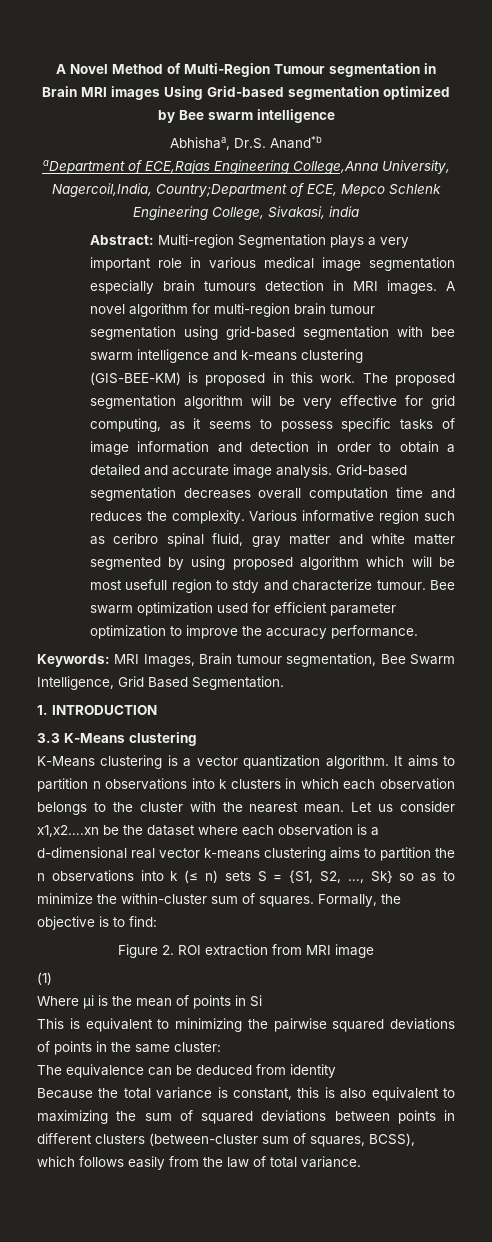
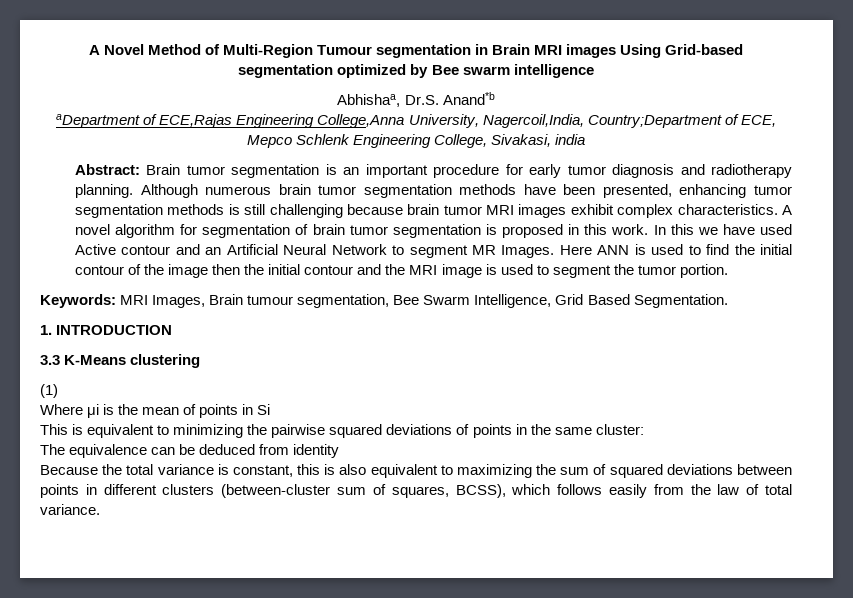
- Abstract: Multi-region Segmentation plays a very important role in various medical image segmentation especially brain tumours detection in MRI images. A novel algorithm for multi-region brain tumour segmentation using grid-based segmentation with bee swarm intelligence and k-means clustering (GIS-BEE-KM) is proposed in this work.
+ Abstract: Brain tumor segmentation is an important procedure for early tumor diagnosis and radiotherapy planning. Although numerous brain tumor segmentation methods have been presented, enhancing tumor segmentation methods is still challenging because brain tumor MRI images exhibit complex characteristics. A novel algorithm for segmentation of brain tumor segmentation is proposed in this work.
- The proposed segmentation algorithm will be very effective for grid computing, as it seems to possess specific tasks of image information and detection in order to obtain a detailed and accurate image analysis. Grid-based segmentation decreases overall computation time and reduces the complexity. Various informative region such as ceribro spinal fluid, gray matter and white matter segmented by using proposed algorithm which will be most usefull region to stdy and characterize tumour. Bee swarm optimization used for efficient parameter optimization to improve the accuracy performance.
+ In this we have used Active contour and an Artificial Neural Network to segment MR Images. Here ANN is used to find the initial contour of the image then the initial contour and the MRI image is used to segment the tumor portion.
- K-Means clustering is a vector quantization algorithm. It aims to partition n observations into k clusters in which each observation belongs to the cluster with the nearest mean. Let us consider x1,x2….xn be the dataset where each observation is a d-dimensional real vector k-means clustering aims to partition the n observations into k (≤ n) sets S = {S1, S2, …, Sk} so as to minimize the within-cluster sum of squares. Formally, the objective is to find:
- Figure 2. ROI extraction from MRI image

